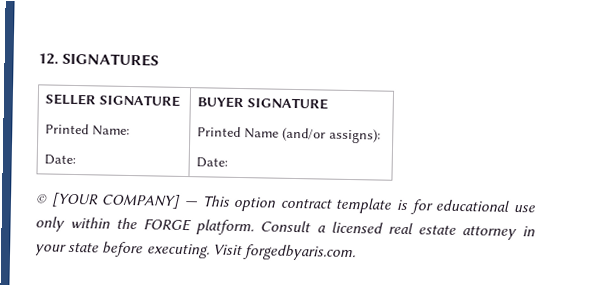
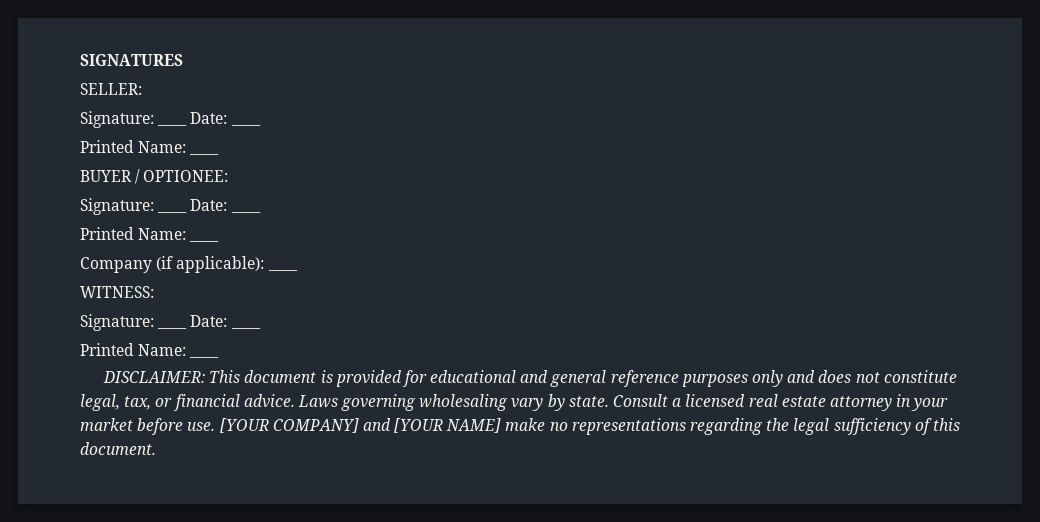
- 12. SIGNATURES
+ SIGNATURES
- SELLER SIGNATURE
- Printed Name:
- Date: | BUYER SIGNATURE
- Printed Name (and/or assigns):
- Date:
- © [YOUR COMPANY] — This option contract template is for educational use only within the FORGE platform.
+ SELLER:
+ Signature: ____ Date: ____
+ Printed Name: ____
+ BUYER / OPTIONEE:
+ Signature: ____ Date: ____
+ Printed Name: ____
+ Company (if applicable): ____
+ WITNESS:
+ Signature: ____ Date: ____
+ Printed Name: ____
+ DISCLAIMER: This document is provided for educational and general reference purposes only and does not constitute legal, tax, or financial advice. Laws governing wholesaling vary by state.
- Consult a licensed real estate attorney in your state before executing. Visit forgedbyaris.com.
+ Consult a licensed real estate attorney in your market before use. [YOUR COMPANY] and [YOUR NAME] make no representations regarding the legal sufficiency of this document.

